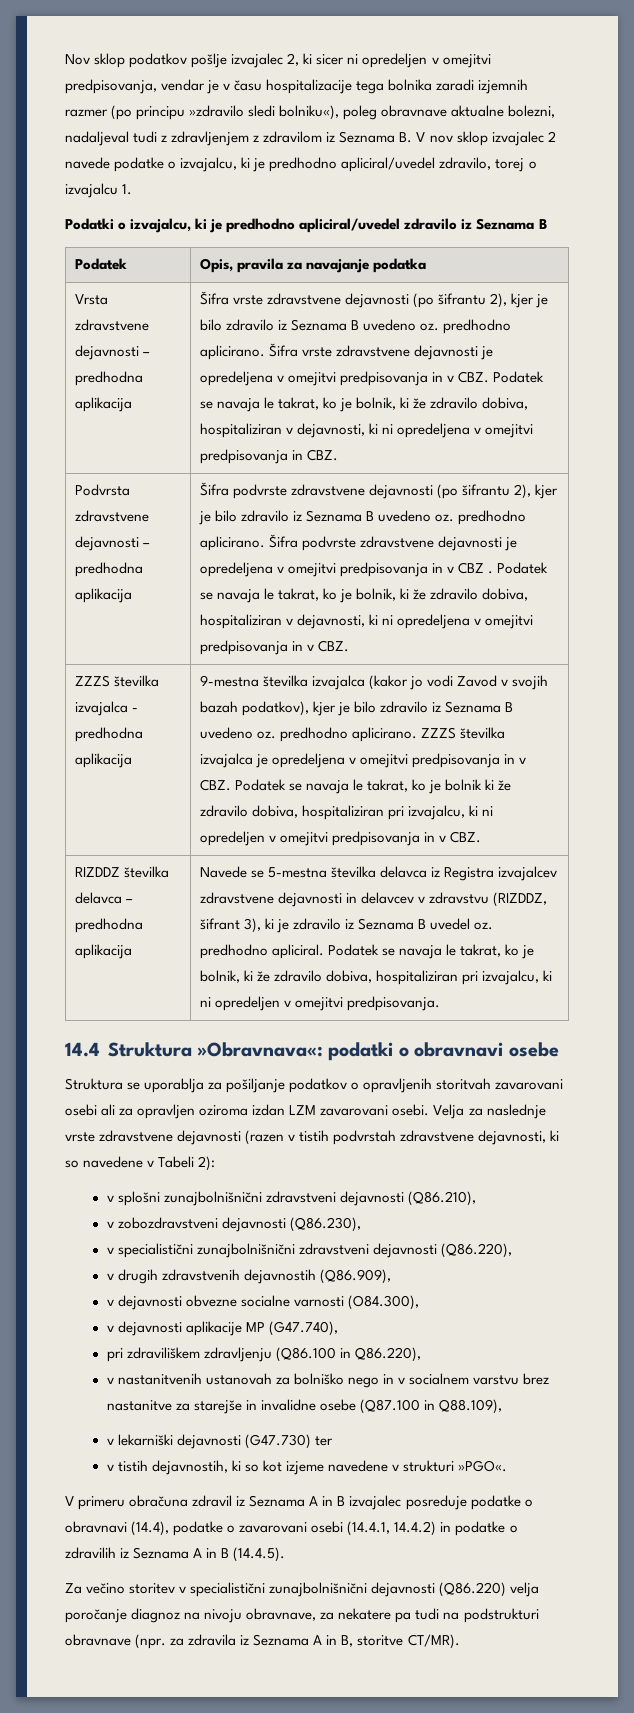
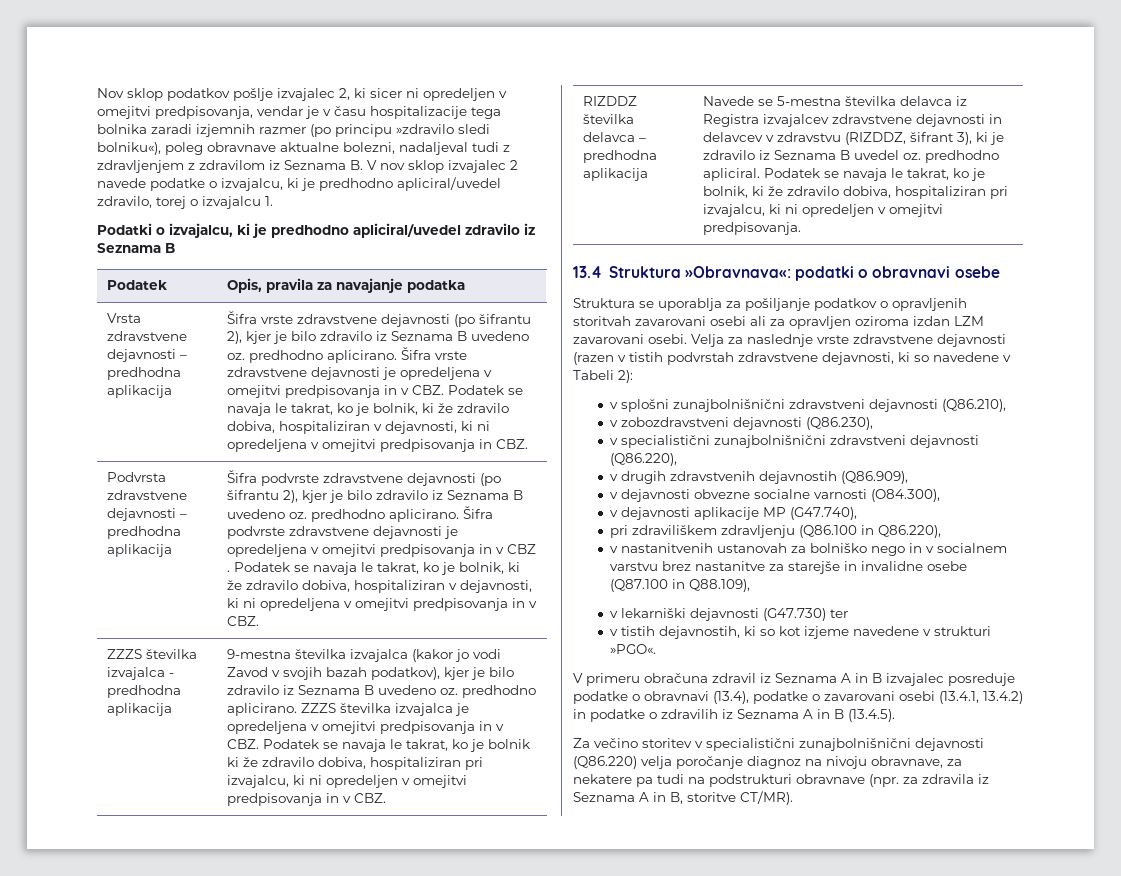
- 14.4 Struktura »Obravnava«: podatki o obravnavi osebe
+ 13.4 Struktura »Obravnava«: podatki o obravnavi osebe
- V primeru obračuna zdravil iz Seznama A in B izvajalec posreduje podatke o obravnavi (14.4), podatke o zavarovani osebi (14.4.1, 14.4.2) in podatke o zdravilih iz Seznama A in B (14.4.5).
+ V primeru obračuna zdravil iz Seznama A in B izvajalec posreduje podatke o obravnavi (13.4), podatke o zavarovani osebi (13.4.1, 13.4.2) in podatke o zdravilih iz Seznama A in B (13.4.5).

